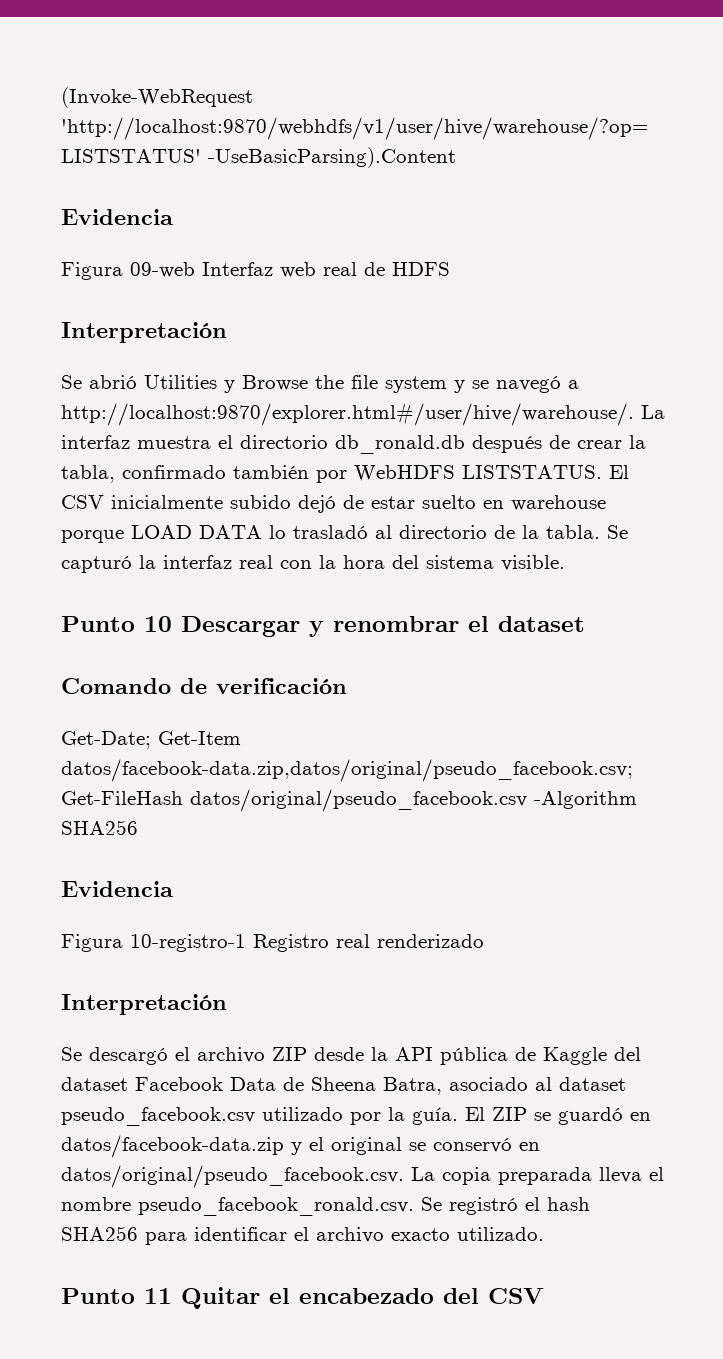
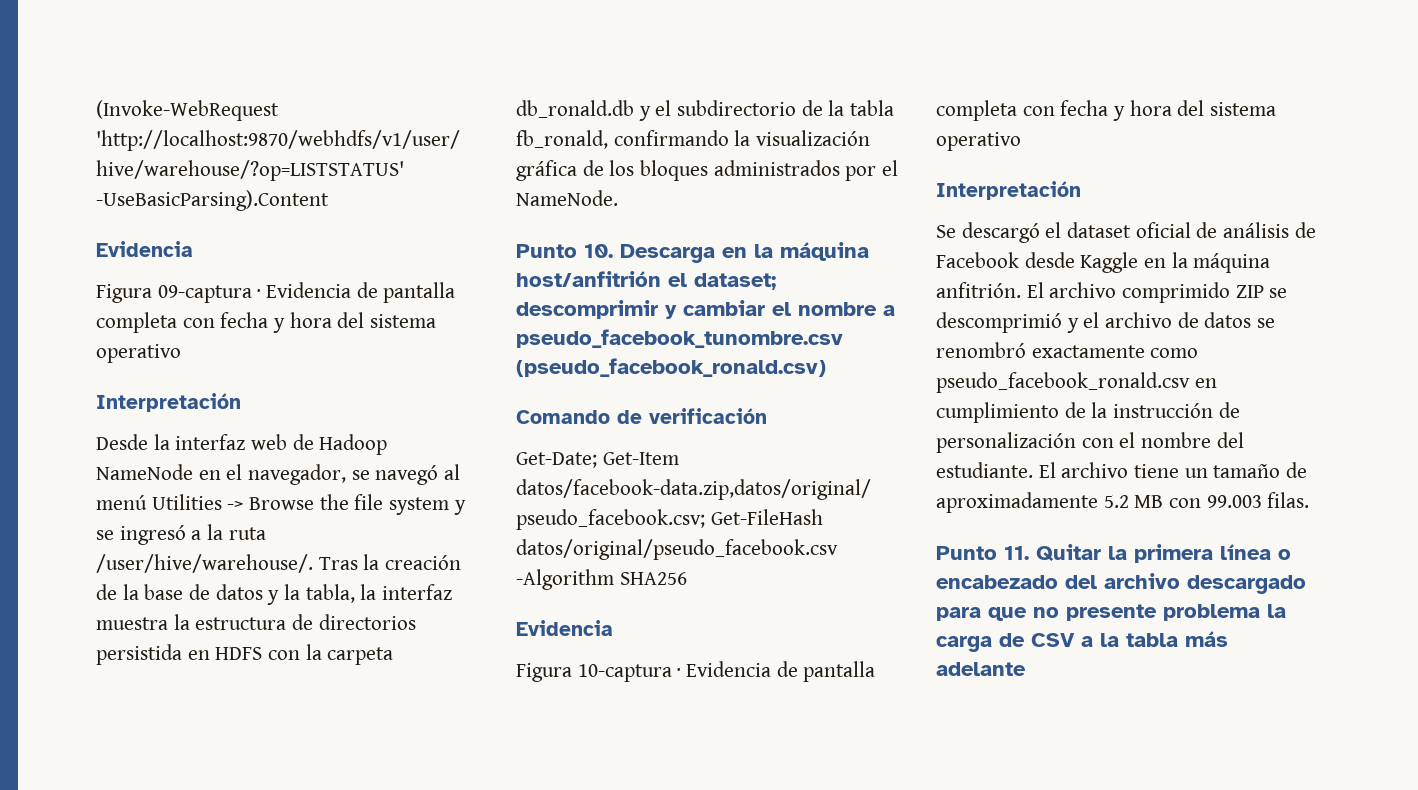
- Figura 09-web Interfaz web real de HDFS
+ Figura 09-captura · Evidencia de pantalla completa con fecha y hora del sistema operativo
  Interpretación
- Se abrió Utilities y Browse the file system y se navegó a http://localhost:9870/explorer.html#/user/hive/warehouse/. La interfaz muestra el directorio db_ronald.db después de crear la tabla, confirmado también por WebHDFS LISTSTATUS. El CSV inicialmente subido dejó de estar suelto en warehouse porque LOAD DATA lo trasladó al directorio de la tabla. Se capturó la interfaz real con la hora del sistema visible.
- Punto 10 Descargar y renombrar el dataset
+ Desde la interfaz web de Hadoop NameNode en el navegador, se navegó al menú Utilities -> Browse the file system y se ingresó a la ruta /user/hive/warehouse/. Tras la creación de la base de datos y la tabla, la interfaz muestra la estructura de directorios persistida en HDFS con la carpeta db_ronald.db y el subdirectorio de la tabla fb_ronald, confirmando la visualización gráfica de los bloques administrados por el NameNode.
+ Punto 10. Descarga en la máquina host/anfitrión el dataset; descomprimir y cambiar el nombre a pseudo_facebook_tunombre.csv (pseudo_facebook_ronald.csv)
- Figura 10-registro-1 Registro real renderizado
+ Figura 10-captura · Evidencia de pantalla completa con fecha y hora del sistema operativo
  Interpretación
- Se descargó el archivo ZIP desde la API pública de Kaggle del dataset Facebook Data de Sheena Batra, asociado al dataset pseudo_facebook.csv utilizado por la guía. El ZIP se guardó en datos/facebook-data.zip y el original se conservó en datos/original/pseudo_facebook.csv. La copia preparada lleva el nombre pseudo_facebook_ronald.csv. Se registró el hash SHA256 para identificar el archivo exacto utilizado.
- Punto 11 Quitar el encabezado del CSV
+ Se descargó el dataset oficial de análisis de Facebook desde Kaggle en la máquina anfitrión. El archivo comprimido ZIP se descomprimió y el archivo de datos se renombró exactamente como pseudo_facebook_ronald.csv en cumplimiento de la instrucción de personalización con el nombre del estudiante. El archivo tiene un tamaño de aproximadamente 5.2 MB con 99.003 filas.
+ Punto 11. Quitar la primera línea o encabezado del archivo descargado para que no presente problema la carga de CSV a la tabla más adelante

